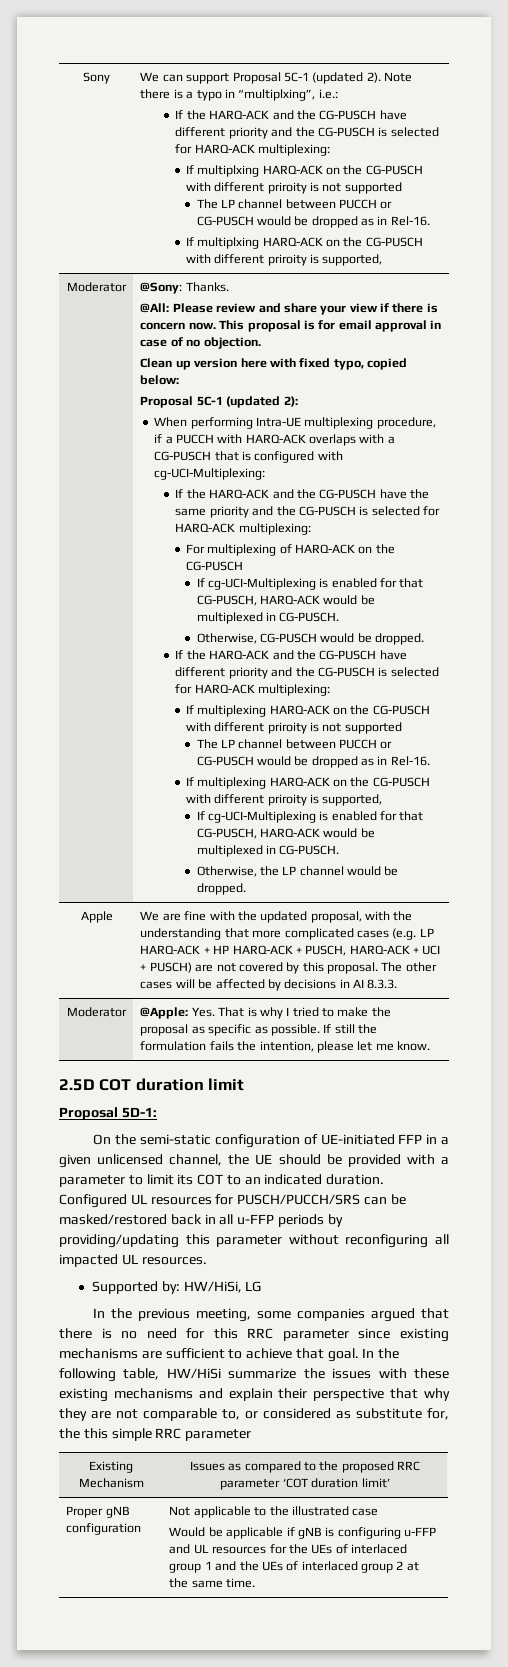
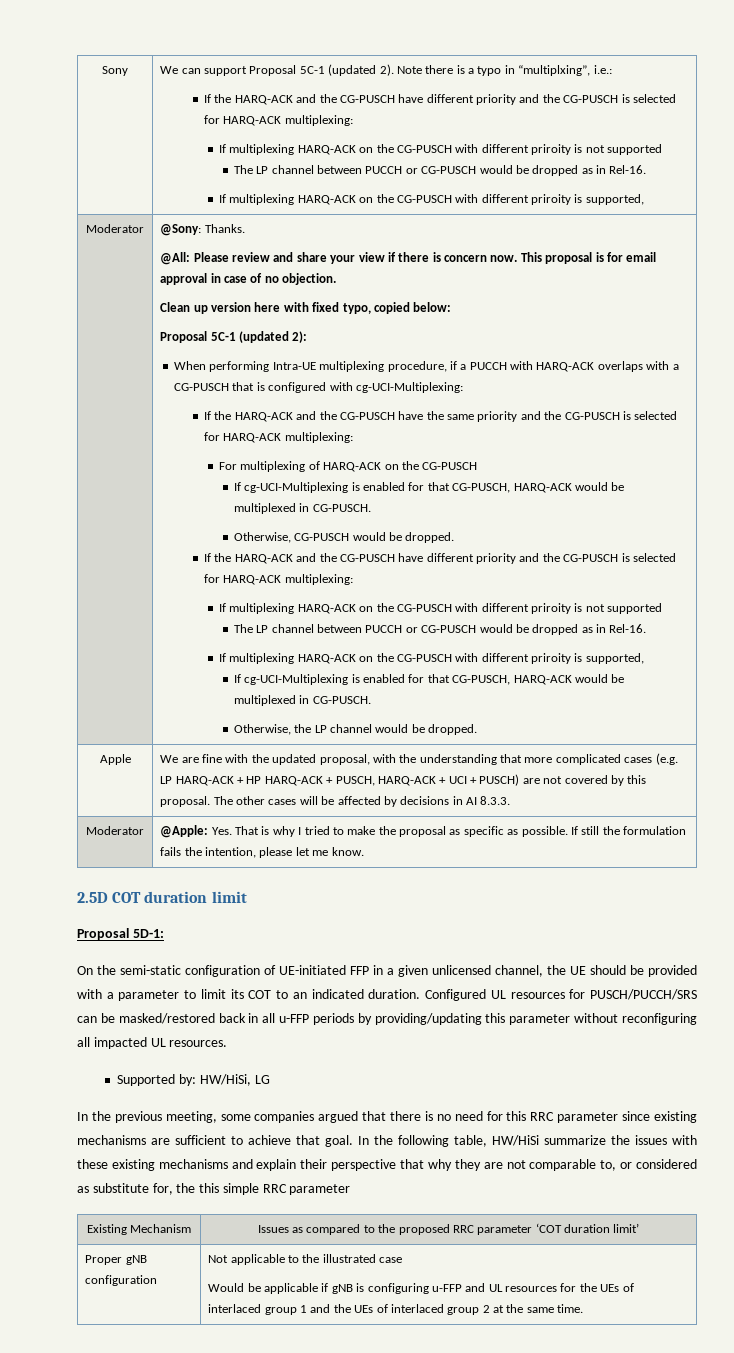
  Note there is a typo in “multiplxing”, i.e.:
  If the HARQ-ACK and the CG-PUSCH have different priority and the CG-PUSCH is selected for HARQ-ACK multiplexing:
- If multiplxing HARQ-ACK on the CG-PUSCH with different priroity is not supported
+ If multiplexing HARQ-ACK on the CG-PUSCH with different priroity is not supported
  The LP channel between PUCCH or CG-PUSCH would be dropped as in Rel-16.
- If multiplxing HARQ-ACK on the CG-PUSCH with different priroity is supported,
+ If multiplexing HARQ-ACK on the CG-PUSCH with different priroity is supported,

